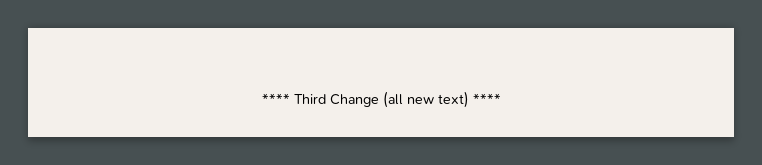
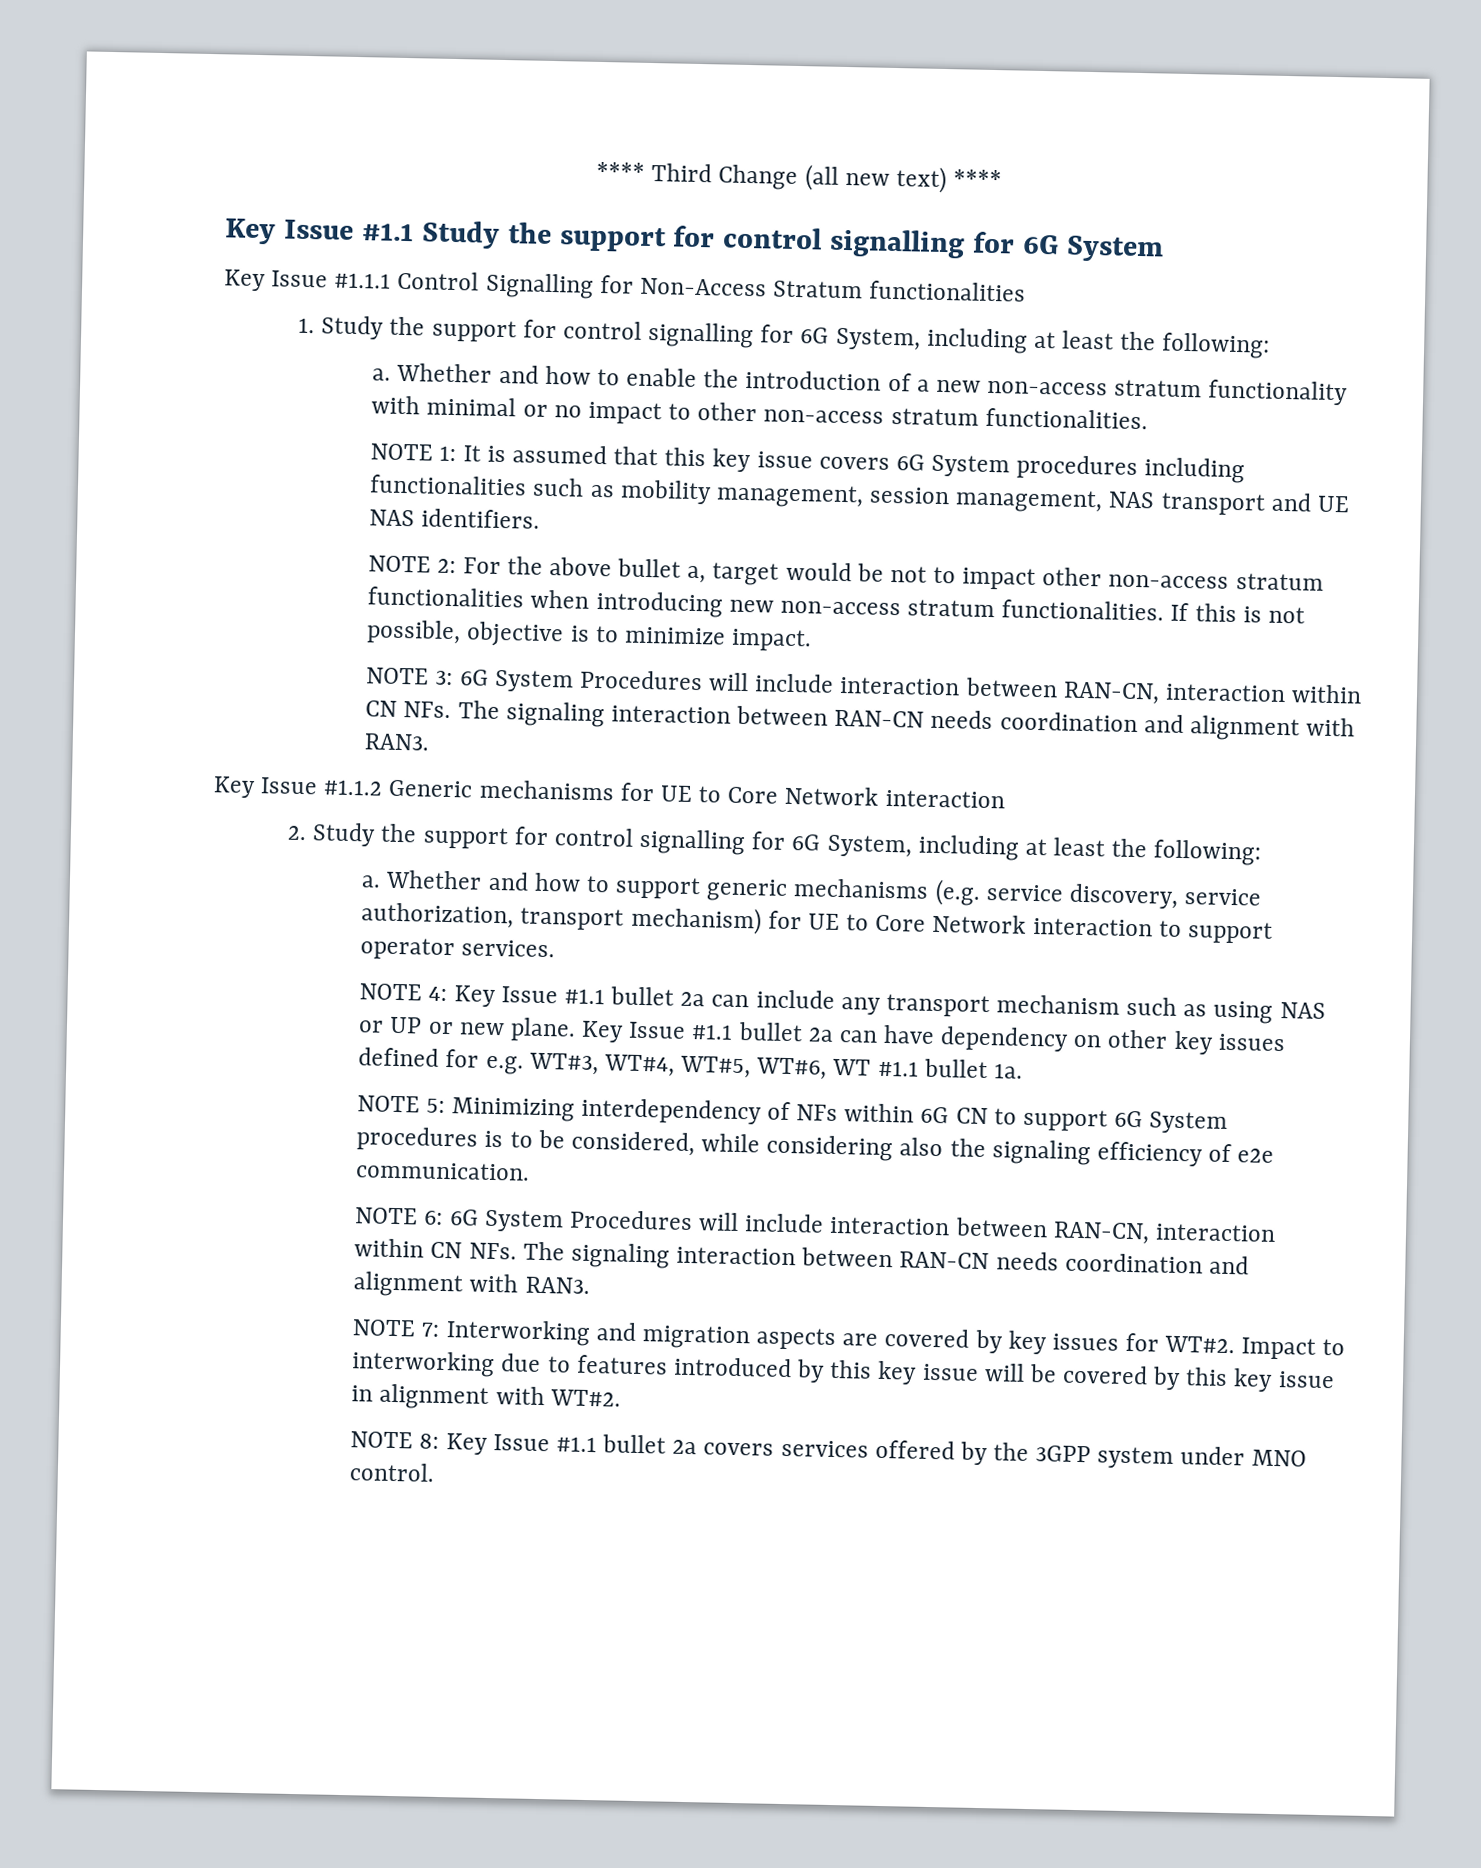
+ Key Issue #1.1 Study the support for control signalling for 6G System
+ Key Issue #1.1.1 Control Signalling for Non-Access Stratum functionalities
+ 1. Study the support for control signalling for 6G System, including at least the following:
+ a. Whether and how to enable the introduction of a new non-access stratum functionality with minimal or no impact to other non-access stratum functionalities.
+ NOTE 1: It is assumed that this key issue covers 6G System procedures including functionalities such as mobility management, session management, NAS transport and UE NAS identifiers.
+ NOTE 2: For the above bullet a, target would be not to impact other non-access stratum functionalities when introducing new non-access stratum functionalities. If this is not possible, objective is to minimize impact.
+ NOTE 3: 6G System Procedures will include interaction between RAN-CN, interaction within CN NFs. The signaling interaction between RAN-CN needs coordination and alignment with RAN3.
+ Key Issue #1.1.2 Generic mechanisms for UE to Core Network interaction
+ 2. Study the support for control signalling for 6G System, including at least the following:
+ a. Whether and how to support generic mechanisms (e.g. service discovery, service authorization, transport mechanism) for UE to Core Network interaction to support operator services.
+ NOTE 4: Key Issue #1.1 bullet 2a can include any transport mechanism such as using NAS or UP or new plane. Key Issue #1.1 bullet 2a can have dependency on other key issues defined for e.g. WT#3, WT#4, WT#5, WT#6, WT #1.1 bullet 1a.
+ NOTE 5: Minimizing interdependency of NFs within 6G CN to support 6G System procedures is to be considered, while considering also the signaling efficiency of e2e communication.
+ NOTE 6: 6G System Procedures will include interaction between RAN-CN, interaction within CN NFs. The signaling interaction between RAN-CN needs coordination and alignment with RAN3.
+ NOTE 7: Interworking and migration aspects are covered by key issues for WT#2. Impact to interworking due to features introduced by this key issue will be covered by this key issue in alignment with WT#2.
+ NOTE 8: Key Issue #1.1 bullet 2a covers services offered by the 3GPP system under MNO control.

